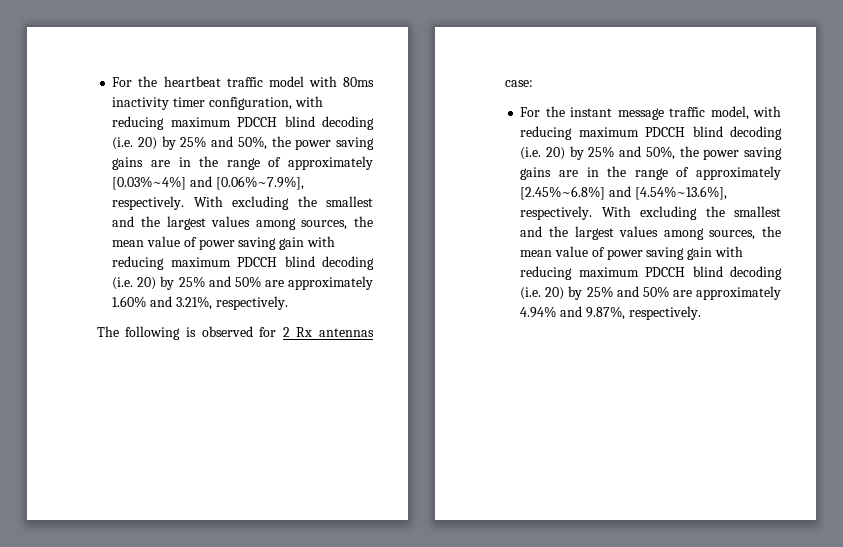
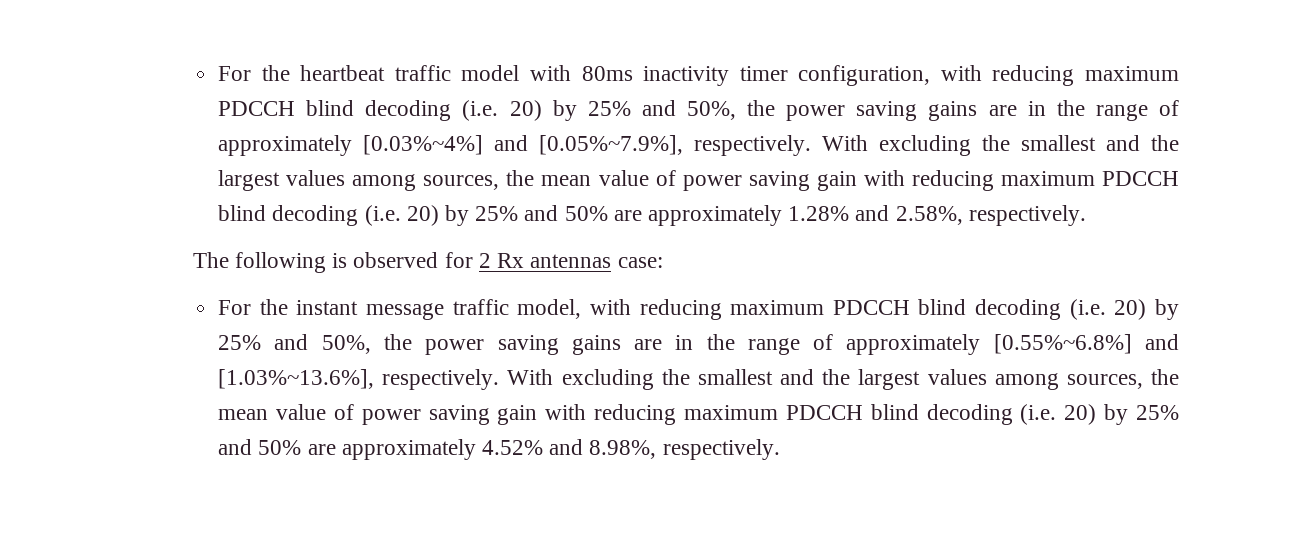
- For the heartbeat traffic model with 80ms inactivity timer configuration, with reducing maximum PDCCH blind decoding (i.e. 20) by 25% and 50%, the power saving gains are in the range of approximately [0.03%~4%] and [0.06%~7.9%], respectively.
+ For the heartbeat traffic model with 80ms inactivity timer configuration, with reducing maximum PDCCH blind decoding (i.e. 20) by 25% and 50%, the power saving gains are in the range of approximately [0.03%~4%] and [0.05%~7.9%], respectively.
- With excluding the smallest and the largest values among sources, the mean value of power saving gain with reducing maximum PDCCH blind decoding (i.e. 20) by 25% and 50% are approximately 1.60% and 3.21%, respectively.
+ With excluding the smallest and the largest values among sources, the mean value of power saving gain with reducing maximum PDCCH blind decoding (i.e. 20) by 25% and 50% are approximately 1.28% and 2.58%, respectively.
- For the instant message traffic model, with reducing maximum PDCCH blind decoding (i.e. 20) by 25% and 50%, the power saving gains are in the range of approximately [2.45%~6.8%] and [4.54%~13.6%], respectively.
+ For the instant message traffic model, with reducing maximum PDCCH blind decoding (i.e. 20) by 25% and 50%, the power saving gains are in the range of approximately [0.55%~6.8%] and [1.03%~13.6%], respectively.
- With excluding the smallest and the largest values among sources, the mean value of power saving gain with reducing maximum PDCCH blind decoding (i.e. 20) by 25% and 50% are approximately 4.94% and 9.87%, respectively.
+ With excluding the smallest and the largest values among sources, the mean value of power saving gain with reducing maximum PDCCH blind decoding (i.e. 20) by 25% and 50% are approximately 4.52% and 8.98%, respectively.

